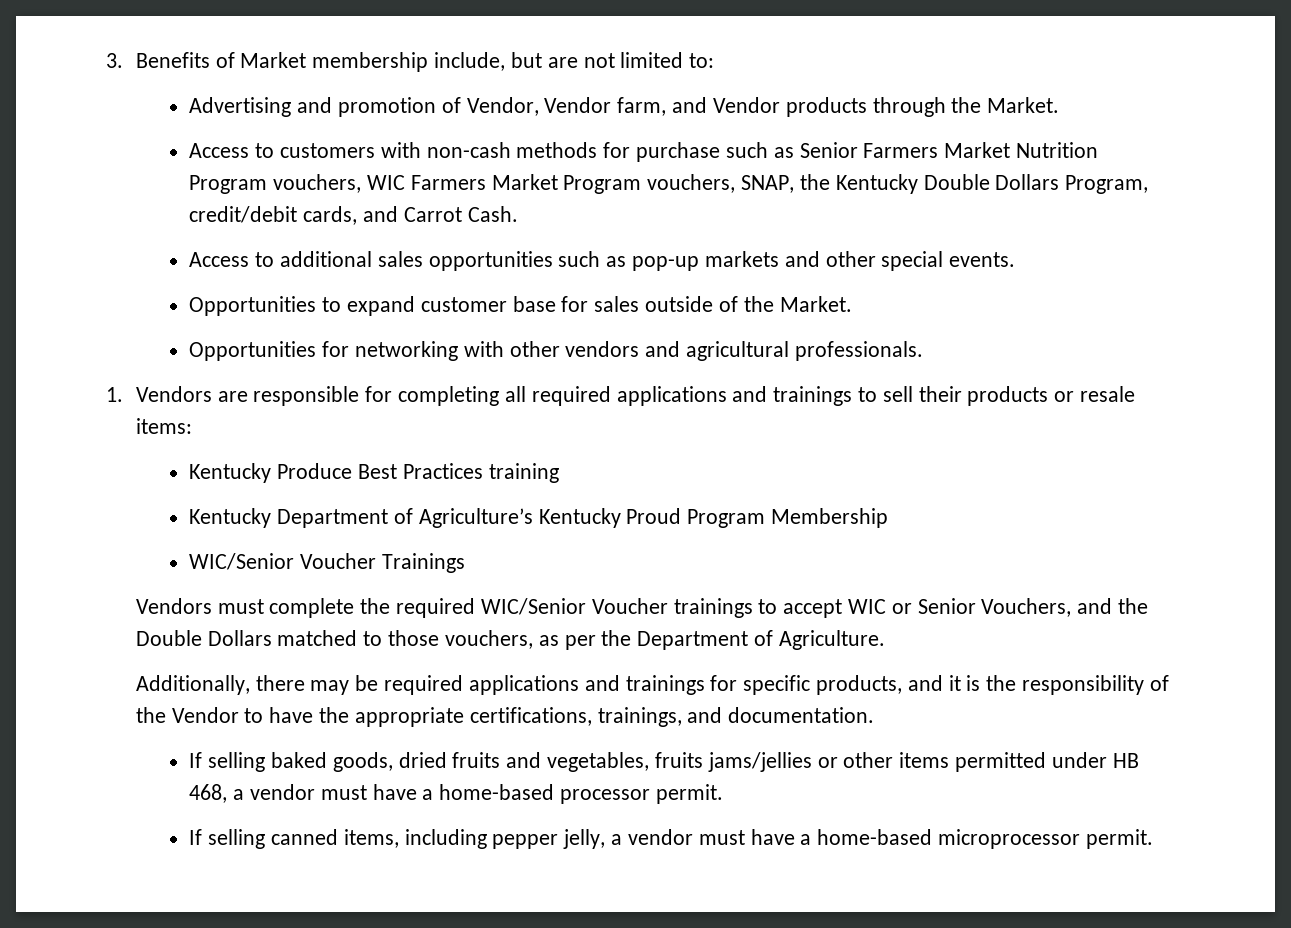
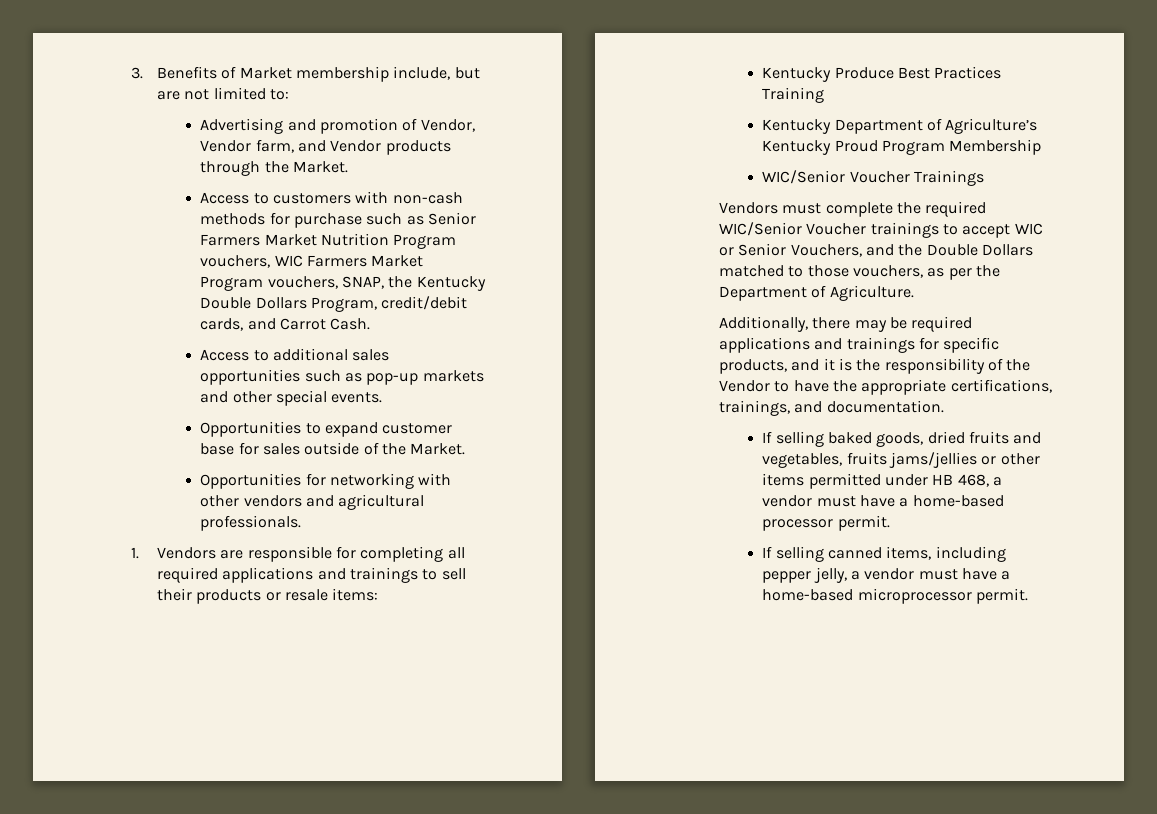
- Kentucky Produce Best Practices training
+ Kentucky Produce Best Practices Training

